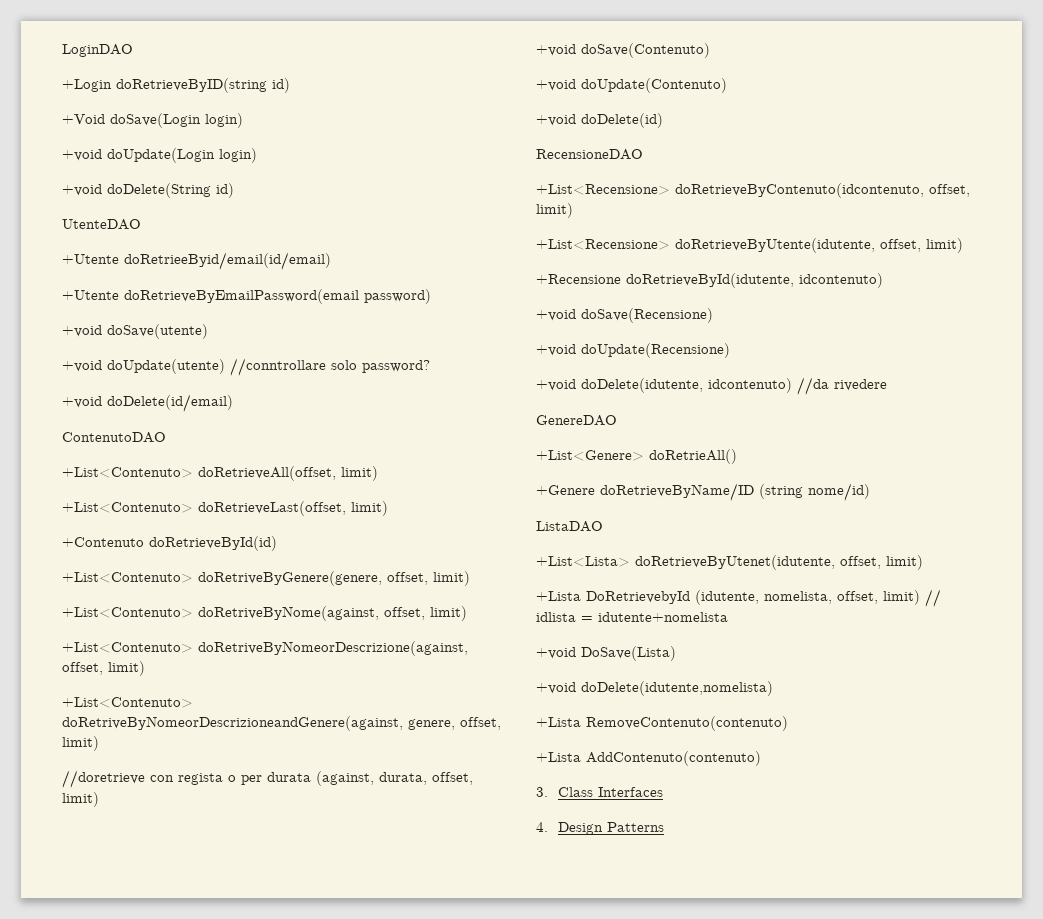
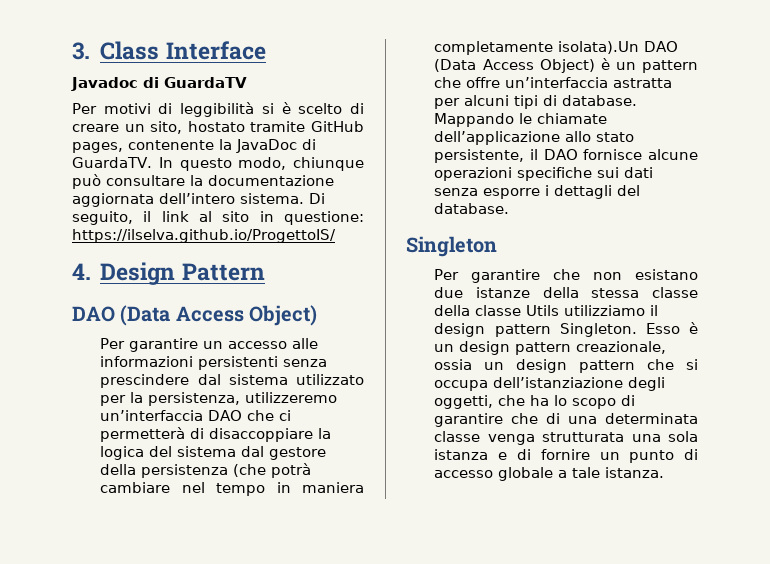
- LoginDAO
- +Login doRetrieveByID(string id)
- +Void doSave(Login login)
- +void doUpdate(Login login)
- +void doDelete(String id)
- UtenteDAO
- +Utente doRetrieeByid/email(id/email)
- +Utente doRetrieveByEmailPassword(email password)
- +void doSave(utente)
- +void doUpdate(utente) //conntrollare solo password?
- +void doDelete(id/email)
- ContenutoDAO
- +List<Contenuto> doRetrieveAll(offset, limit)
- +List<Contenuto> doRetrieveLast(offset, limit)
- +Contenuto doRetrieveById(id)
- +List<Contenuto> doRetriveByGenere(genere, offset, limit)
- +List<Contenuto> doRetriveByNome(against, offset, limit)
- +List<Contenuto> doRetriveByNomeorDescrizione(against, offset, limit)
- +List<Contenuto> doRetriveByNomeorDescrizioneandGenere(against, genere, offset, limit)
- //doretrieve con regista o per durata (against, durata, offset, limit)
- +void doSave(Contenuto)
- +void doUpdate(Contenuto)
- +void doDelete(id)
- RecensioneDAO
- +List<Recensione> doRetrieveByContenuto(idcontenuto, offset, limit)
- +List<Recensione> doRetrieveByUtente(idutente, offset, limit)
- +Recensione doRetrieveById(idutente, idcontenuto)
- +void doSave(Recensione)
- +void doUpdate(Recensione)
- +void doDelete(idutente, idcontenuto) //da rivedere
- GenereDAO
- +List<Genere> doRetrieAll()
- +Genere doRetrieveByName/ID (string nome/id)
- ListaDAO
- +List<Lista> doRetrieveByUtenet(idutente, offset, limit)
- +Lista DoRetrievebyId (idutente, nomelista, offset, limit) // idlista = idutente+nomelista
- +void DoSave(Lista)
- +void doDelete(idutente,nomelista)
- +Lista RemoveContenuto(contenuto)
- +Lista AddContenuto(contenuto)
- 3. Class Interfaces
- 4. Design Patterns
+ 3. Class Interface
+ Javadoc di GuardaTV
+ Per motivi di leggibilità si è scelto di creare un sito, hostato tramite GitHub pages, contenente la JavaDoc di GuardaTV. In questo modo, chiunque può consultare la documentazione aggiornata dell’intero sistema. Di seguito, il link al sito in questione: https://ilselva.github.io/ProgettoIS/
+ 4. Design Pattern
+ DAO (Data Access Object)
+ Per garantire un accesso alle informazioni persistenti senza prescindere dal sistema utilizzato per la persistenza, utilizzeremo un’interfaccia DAO che ci permetterà di disaccoppiare la logica del sistema dal gestore della persistenza (che potrà cambiare nel tempo in maniera completamente isolata).Un DAO (Data Access Object) è un pattern che offre un’interfaccia astratta per alcuni tipi di database. Mappando le chiamate dell’applicazione allo stato persistente, il DAO fornisce alcune operazioni specifiche sui dati senza esporre i dettagli del database.
+ Singleton
+ Per garantire che non esistano due istanze della stessa classe della classe Utils utilizziamo il design pattern Singleton. Esso è un design pattern creazionale, ossia un design pattern che si occupa dell’istanziazione degli oggetti, che ha lo scopo di garantire che di una determinata classe venga strutturata una sola istanza e di fornire un punto di accesso globale a tale istanza.

